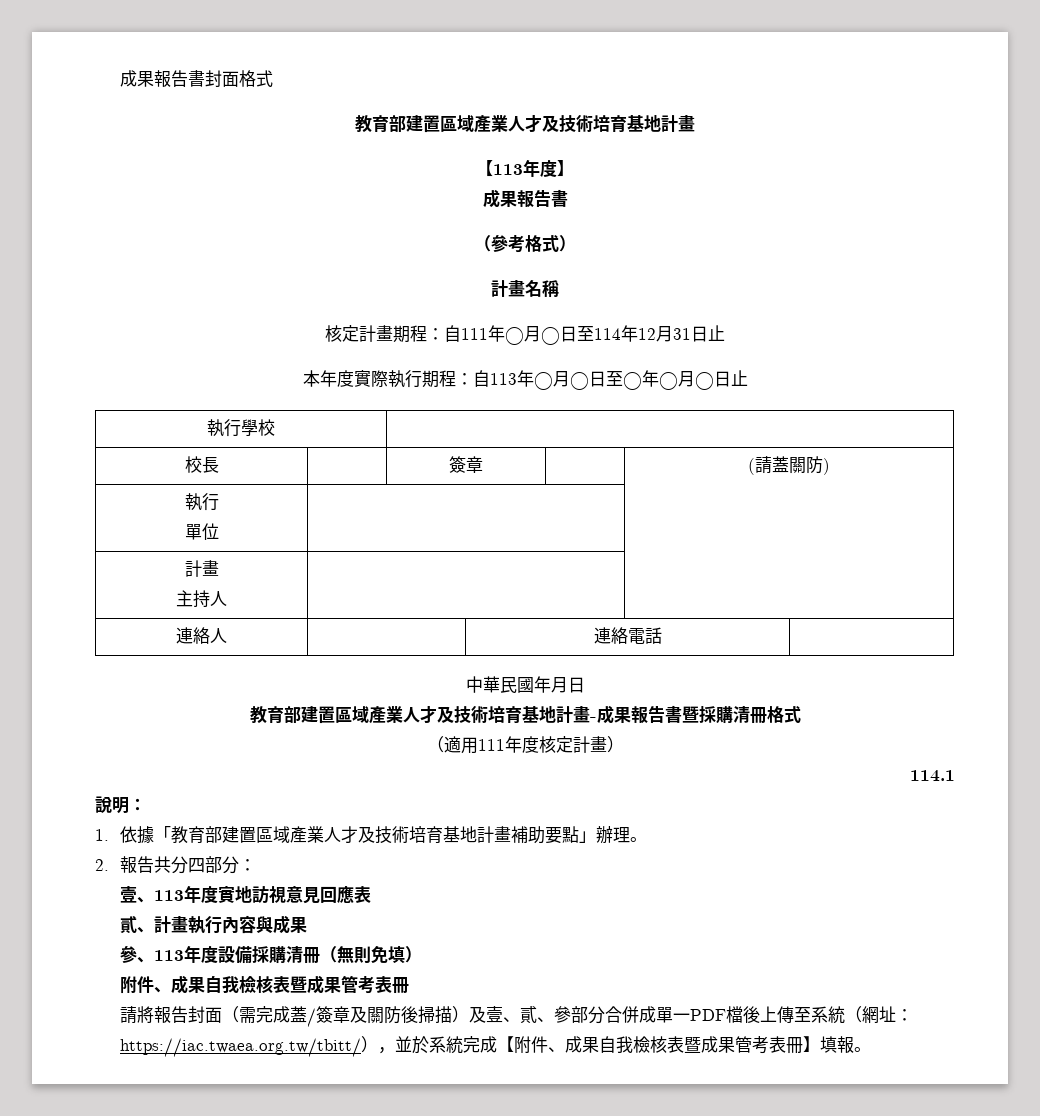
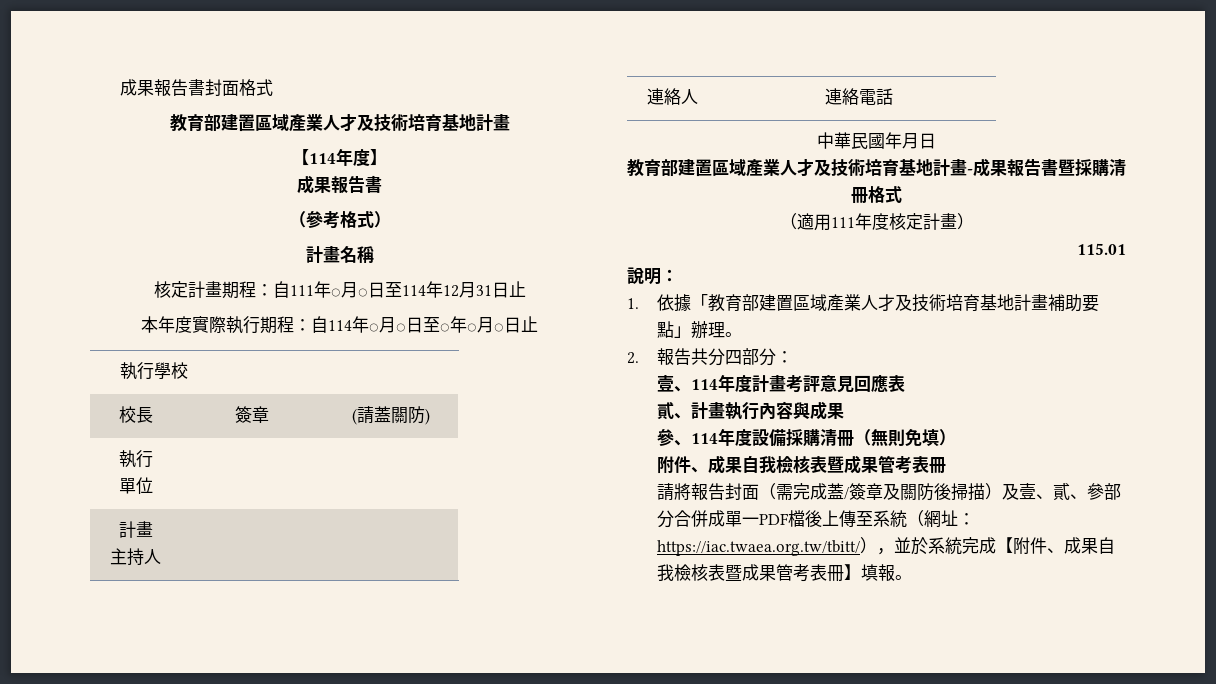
- 【113年度】
+ 【114年度】
- 本年度實際執行期程：自113年○月○日至○年○月○日止
+ 本年度實際執行期程：自114年○月○日至○年○月○日止
- 114.1
+ 115.01
- 壹、113年度實地訪視意見回應表
+ 壹、114年度計畫考評意見回應表
- 參、113年度設備採購清冊（無則免填）
+ 參、114年度設備採購清冊（無則免填）

